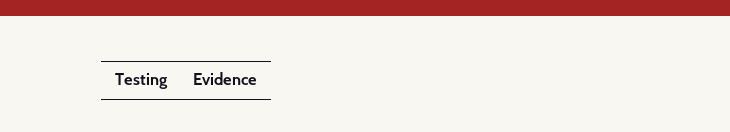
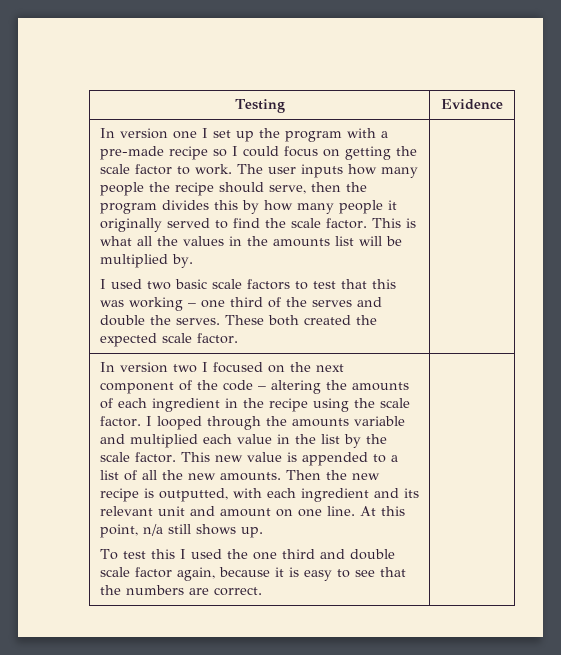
+ In version one I set up the program with a pre-made recipe so I could focus on getting the scale factor to work. The user inputs how many people the recipe should serve, then the program divides this by how many people it originally served to find the scale factor. This is what all the values in the amounts list will be multiplied by.
+ I used two basic scale factors to test that this was working – one third of the serves and double the serves. These both created the expected scale factor. |
+ In version two I focused on the next component of the code – altering the amounts of each ingredient in the recipe using the scale factor. I looped through the amounts variable and multiplied each value in the list by the scale factor. This new value is appended to a list of all the new amounts. Then the new recipe is outputted, with each ingredient and its relevant unit and amount on one line. At this point, n/a still shows up.
+ To test this I used the one third and double scale factor again, because it is easy to see that the numbers are correct.

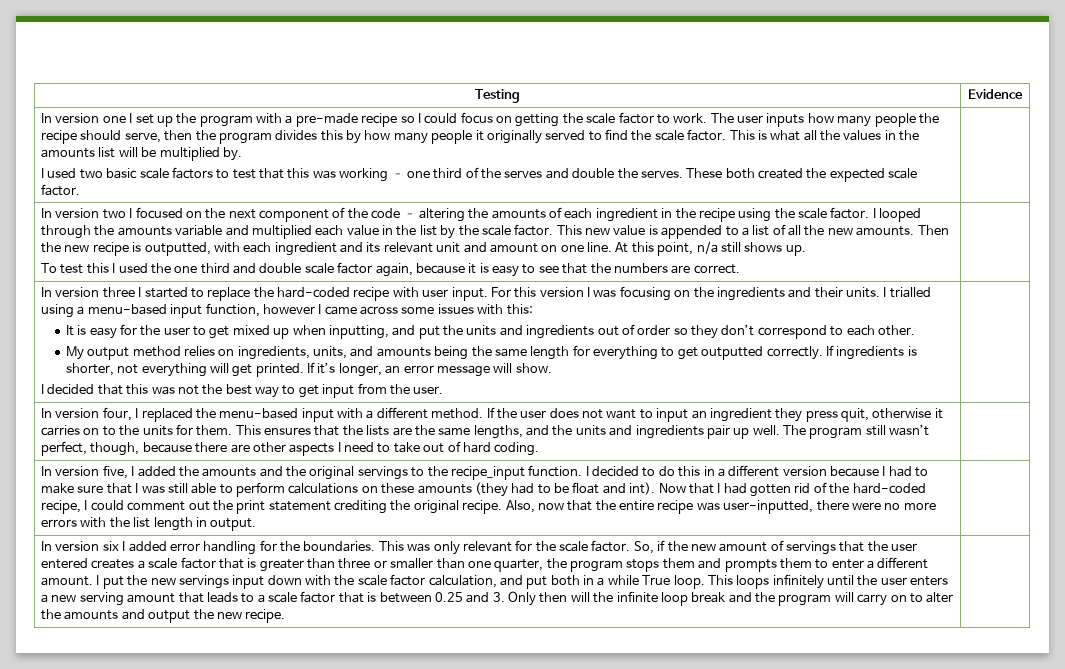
+ In version three I started to replace the hard-coded recipe with user input. For this version I was focusing on the ingredients and their units. I trialled using a menu-based input function, however I came across some issues with this:
+ It is easy for the user to get mixed up when inputting, and put the units and ingredients out of order so they don’t correspond to each other.
+ My output method relies on ingredients, units, and amounts being the same length for everything to get outputted correctly. If ingredients is shorter, not everything will get printed. If it’s longer, an error message will show.
+ I decided that this was not the best way to get input from the user. |
+ In version four, I replaced the menu-based input with a different method. If the user does not want to input an ingredient they press quit, otherwise it carries on to the units for them. This ensures that the lists are the same lengths, and the units and ingredients pair up well. The program still wasn’t perfect, though, because there are other aspects I need to take out of hard coding. |
+ In version five, I added the amounts and the original servings to the recipe_input function. I decided to do this in a different version because I had to make sure that I was still able to perform calculations on these amounts (they had to be float and int). Now that I had gotten rid of the hard-coded recipe, I could comment out the print statement crediting the original recipe. Also, now that the entire recipe was user-inputted, there were no more errors with the list length in output. |
+ In version six I added error handling for the boundaries. This was only relevant for the scale factor. So, if the new amount of servings that the user entered creates a scale factor that is greater than three or smaller than one quarter, the program stops them and prompts them to enter a different amount. I put the new servings input down with the scale factor calculation, and put both in a while True loop. This loops infinitely until the user enters a new serving amount that leads to a scale factor that is between 0.25 and 3. Only then will the infinite loop break and the program will carry on to alter the amounts and output the new recipe.

